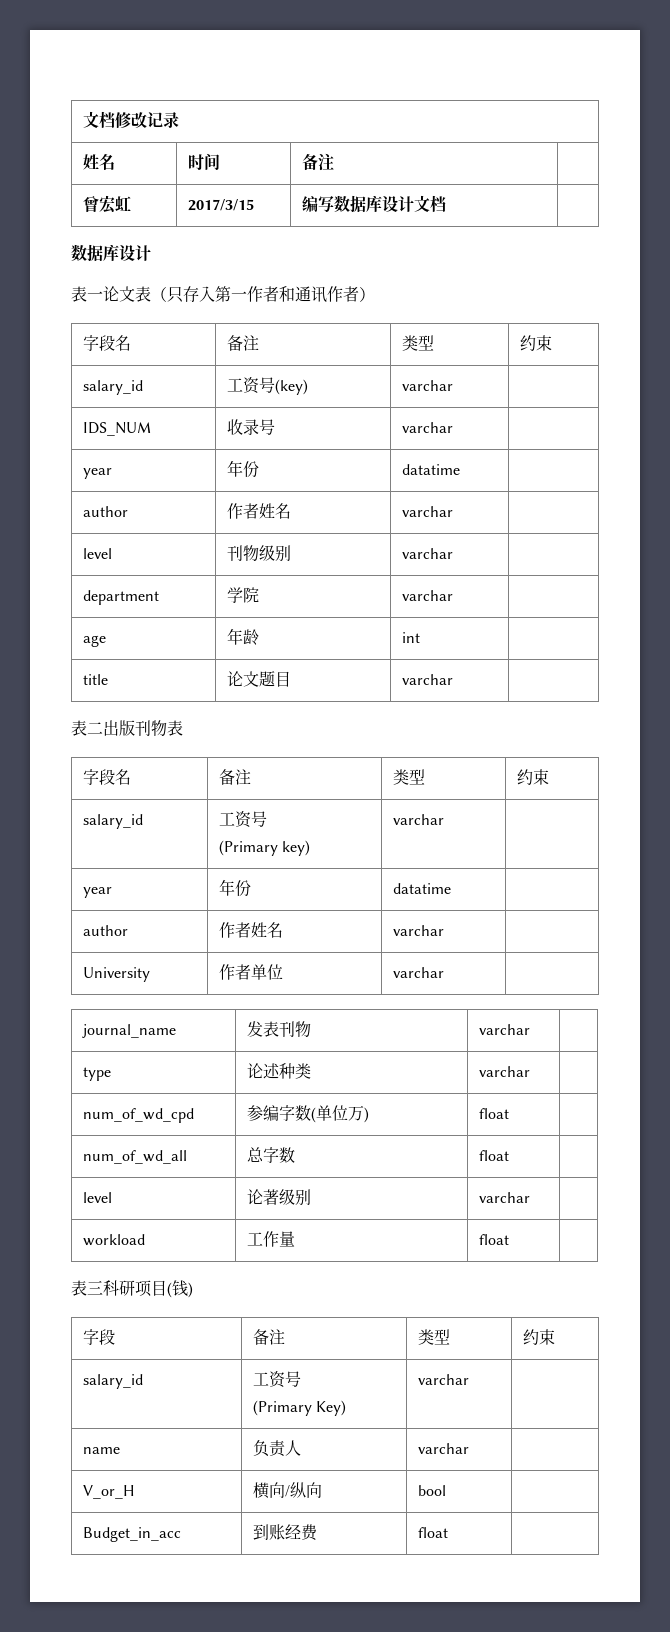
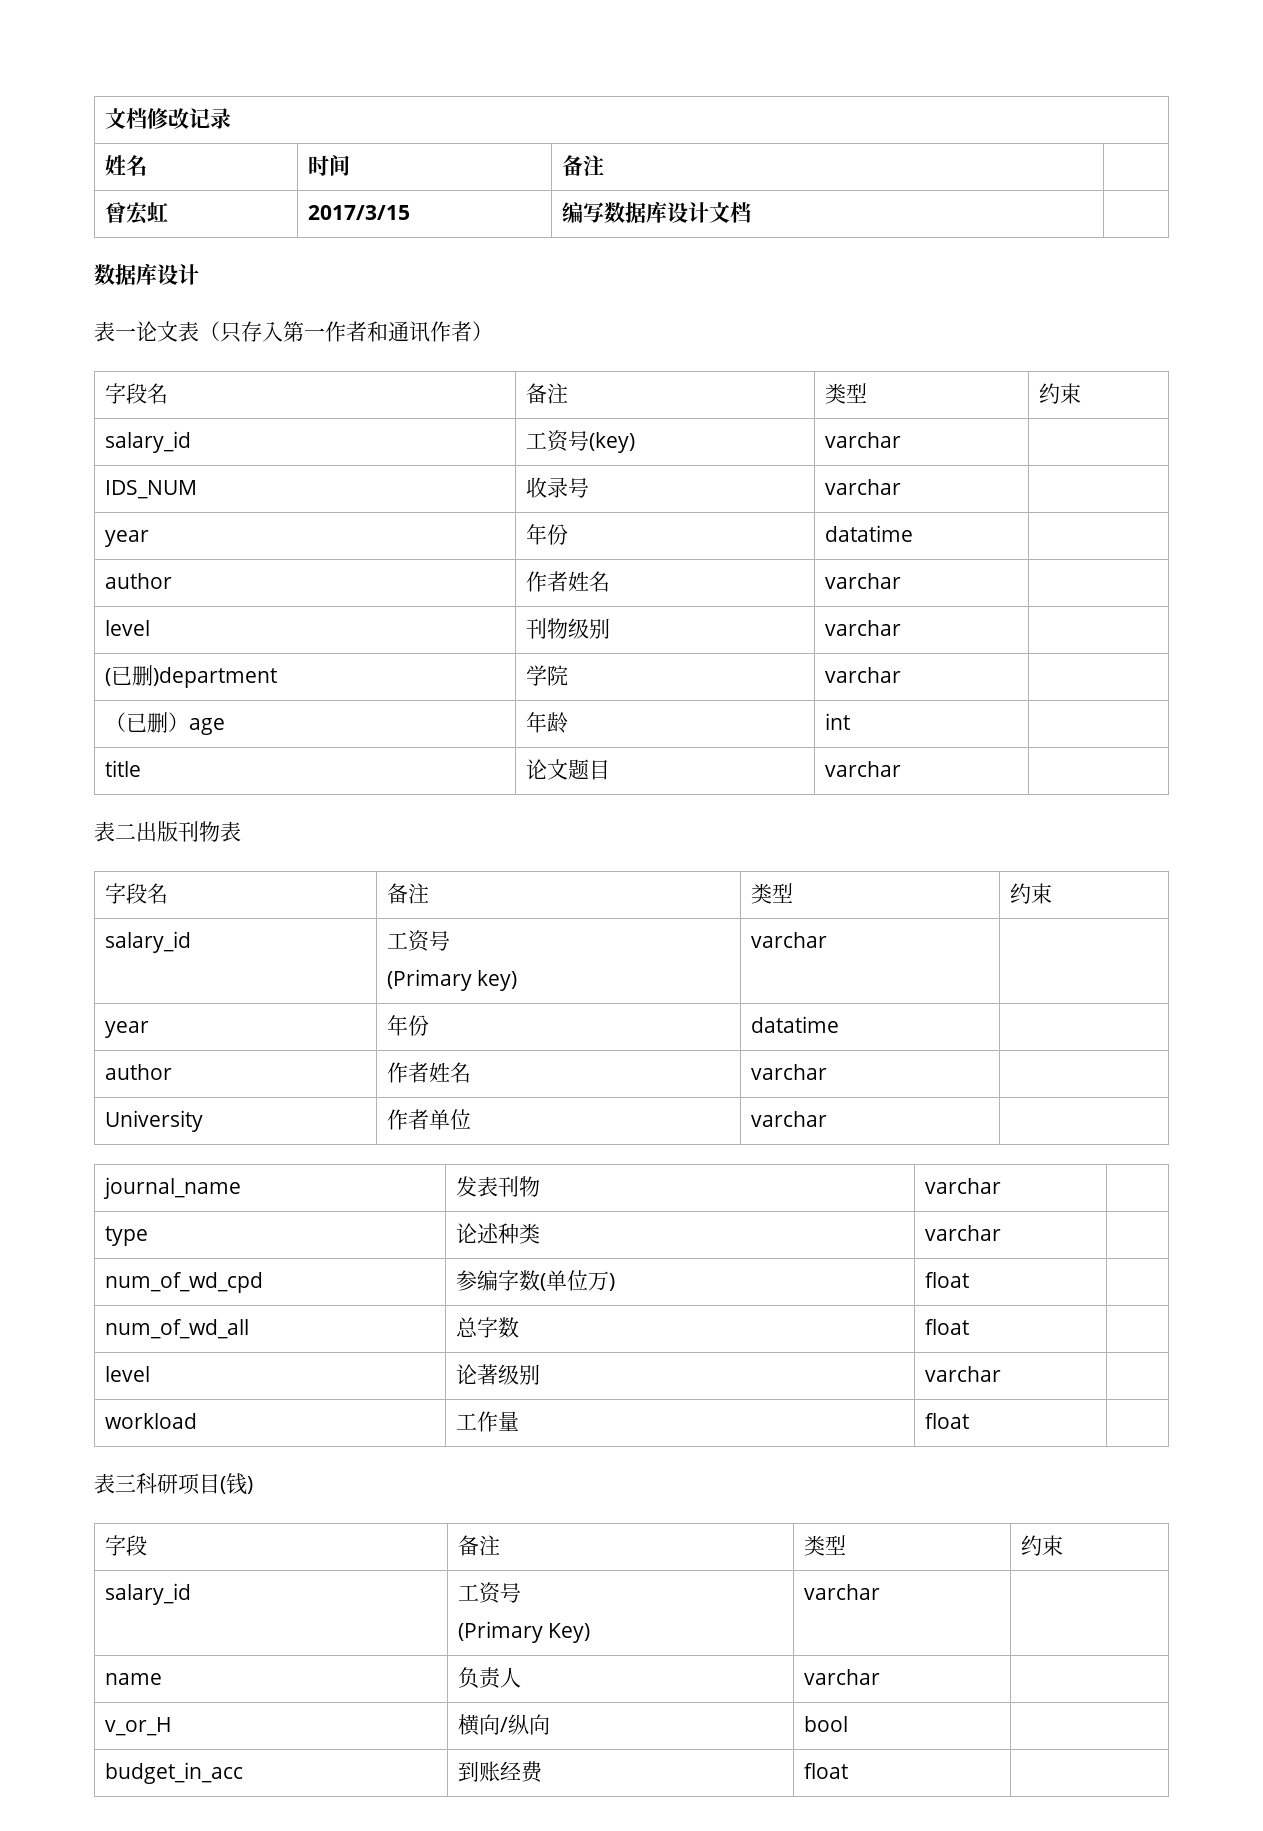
- department | 学院 | varchar |
+ (已删)department | 学院 | varchar |
- age | 年龄 | int |
+ （已删）age | 年龄 | int |
- V_or_H | 横向/纵向 | bool |
+ v_or_H | 横向/纵向 | bool |
- Budget_in_acc | 到账经费 | float |
+ budget_in_acc | 到账经费 | float |

